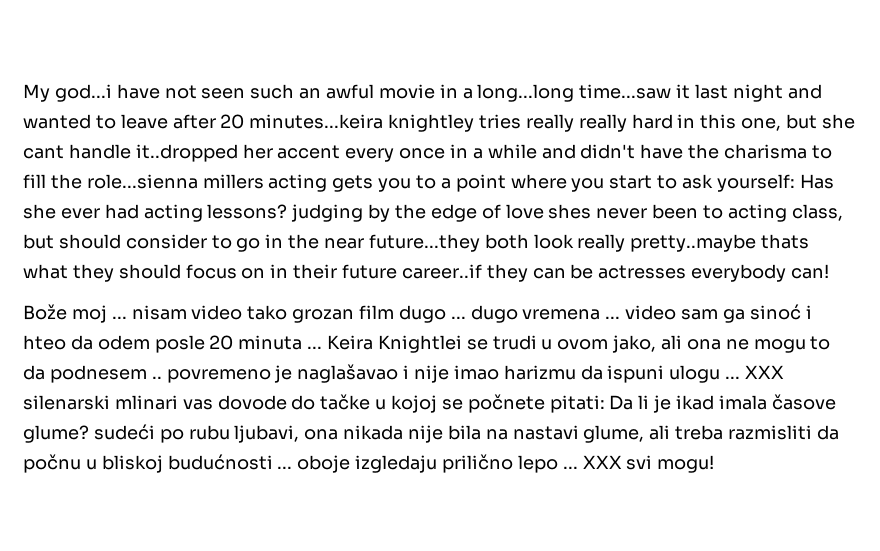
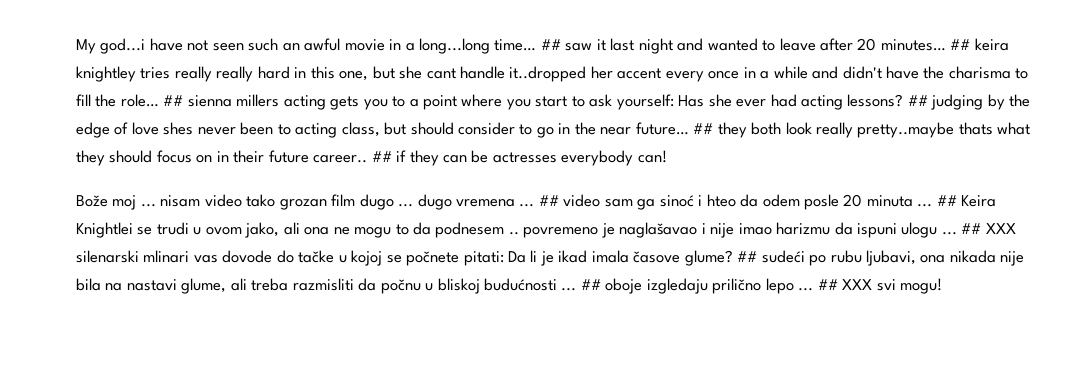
- My god...i have not seen such an awful movie in a long...long time...saw it last night and wanted to leave after 20 minutes...keira knightley tries really really hard in this one, but she cant handle it..dropped her accent every once in a while and didn't have the charisma to fill the role...sienna millers acting gets you to a point where you start to ask yourself:
+ My god...i have not seen such an awful movie in a long...long time… ## saw it last night and wanted to leave after 20 minutes… ## keira knightley tries really really hard in this one, but she cant handle it..dropped her accent every once in a while and didn't have the charisma to fill the role… ## sienna millers acting gets you to a point where you start to ask yourself:
- Has she ever had acting lessons? judging by the edge of love shes never been to acting class, but should consider to go in the near future...they both look really pretty..maybe thats what they should focus on in their future career..if they can be actresses everybody can!
+ Has she ever had acting lessons? ## judging by the edge of love shes never been to acting class, but should consider to go in the near future… ## they both look really pretty..maybe thats what they should focus on in their future career.. ## if they can be actresses everybody can!
- Bože moj ... nisam video tako grozan film dugo ... dugo vremena ... video sam ga sinoć i hteo da odem posle 20 minuta ...
+ Bože moj ... nisam video tako grozan film dugo ... dugo vremena ... ## video sam ga sinoć i hteo da odem posle 20 minuta ...
- Keira Knightlei se trudi u ovom jako, ali ona ne mogu to da podnesem .. povremeno je naglašavao i nije imao harizmu da ispuni ulogu ...
+ ## Keira Knightlei se trudi u ovom jako, ali ona ne mogu to da podnesem .. povremeno je naglašavao i nije imao harizmu da ispuni ulogu ...
- XXX silenarski mlinari vas dovode do tačke u kojoj se počnete pitati: Da li je ikad imala časove glume? sudeći po rubu ljubavi, ona nikada nije bila na nastavi glume, ali treba razmisliti da počnu u bliskoj budućnosti ... oboje izgledaju prilično lepo ...
+ ## XXX silenarski mlinari vas dovode do tačke u kojoj se počnete pitati: Da li je ikad imala časove glume? ## sudeći po rubu ljubavi, ona nikada nije bila na nastavi glume, ali treba razmisliti da počnu u bliskoj budućnosti ... ## oboje izgledaju prilično lepo ...
- XXX svi mogu!
+ ## XXX svi mogu!

